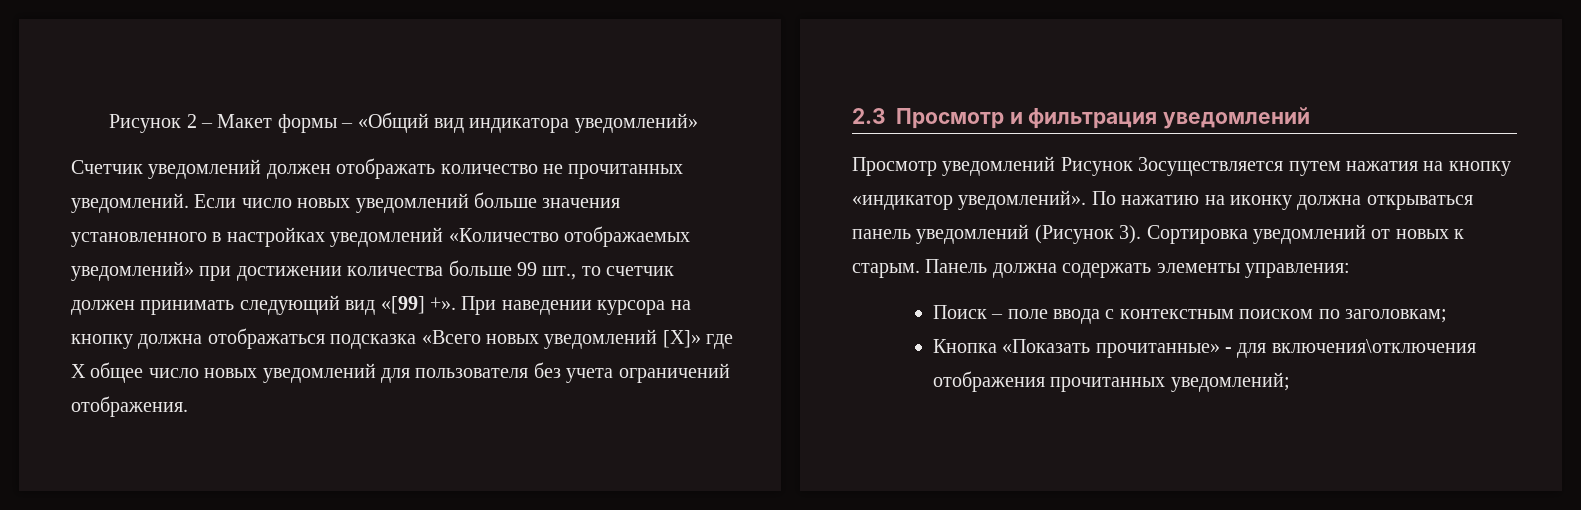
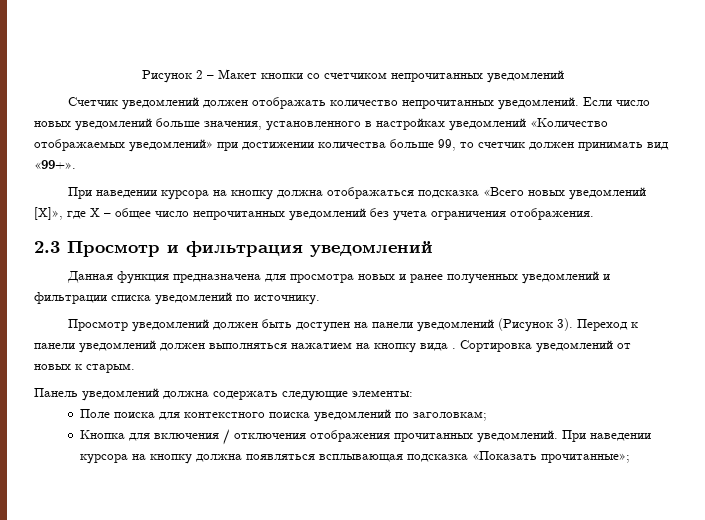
- Рисунок 2 – Макет формы – «Общий вид индикатора уведомлений»
+ Рисунок 2 – Макет кнопки со счетчиком непрочитанных уведомлений
- Счетчик уведомлений должен отображать количество не прочитанных уведомлений.
+ Счетчик уведомлений должен отображать количество непрочитанных уведомлений.
- Если число новых уведомлений больше значения установленного в настройках уведомлений «Количество отображаемых уведомлений» при достижении количества больше 99 шт., то счетчик должен принимать следующий вид «[99] +». При наведении курсора на кнопку должна отображаться подсказка «Всего новых уведомлений [Х]» где Х общее число новых уведомлений для пользователя без учета ограничений отображения.
+ Если число новых уведомлений больше значения, установленного в настройках уведомлений «Количество отображаемых уведомлений» при достижении количества больше 99, то счетчик должен принимать вид «99+».
+ При наведении курсора на кнопку должна отображаться подсказка «Всего новых уведомлений [Х]», где Х – общее число непрочитанных уведомлений без учета ограничения отображения.
- Просмотр уведомлений Рисунок 3осуществляется путем нажатия на кнопку «индикатор уведомлений». По нажатию на иконку должна открываться панель уведомлений (Рисунок 3).
+ Данная функция предназначена для просмотра новых и ранее полученных уведомлений и фильтрации списка уведомлений по источнику.
+ Просмотр уведомлений должен быть доступен на панели уведомлений (Рисунок 3). Переход к панели уведомлений должен выполняться нажатием на кнопку вида .
- Сортировка уведомлений от новых к старым. Панель должна содержать элементы управления:
- Поиск – поле ввода с контекстным поиском по заголовкам;
- Кнопка «Показать прочитанные» - для включения\отключения отображения прочитанных уведомлений;
+ Сортировка уведомлений от новых к старым.
+ Панель уведомлений должна содержать следующие элементы:
+ Поле поиска для контекстного поиска уведомлений по заголовкам;
+ Кнопка для включения / отключения отображения прочитанных уведомлений. При наведении курсора на кнопку должна появляться всплывающая подсказка «Показать прочитанные»;

